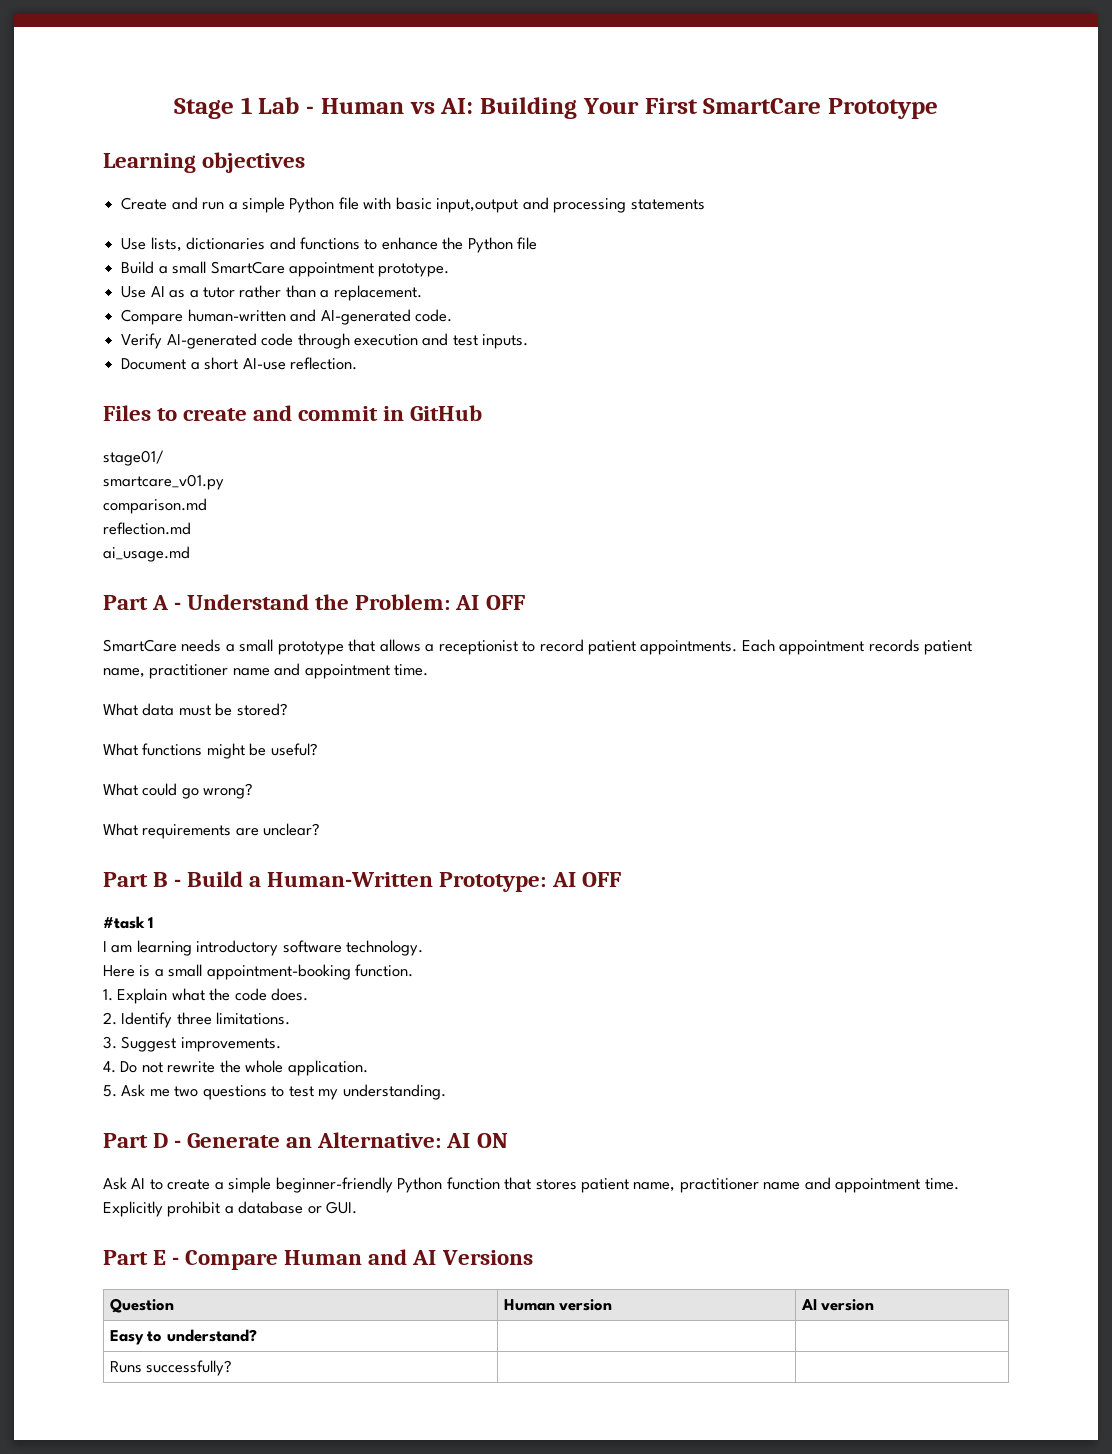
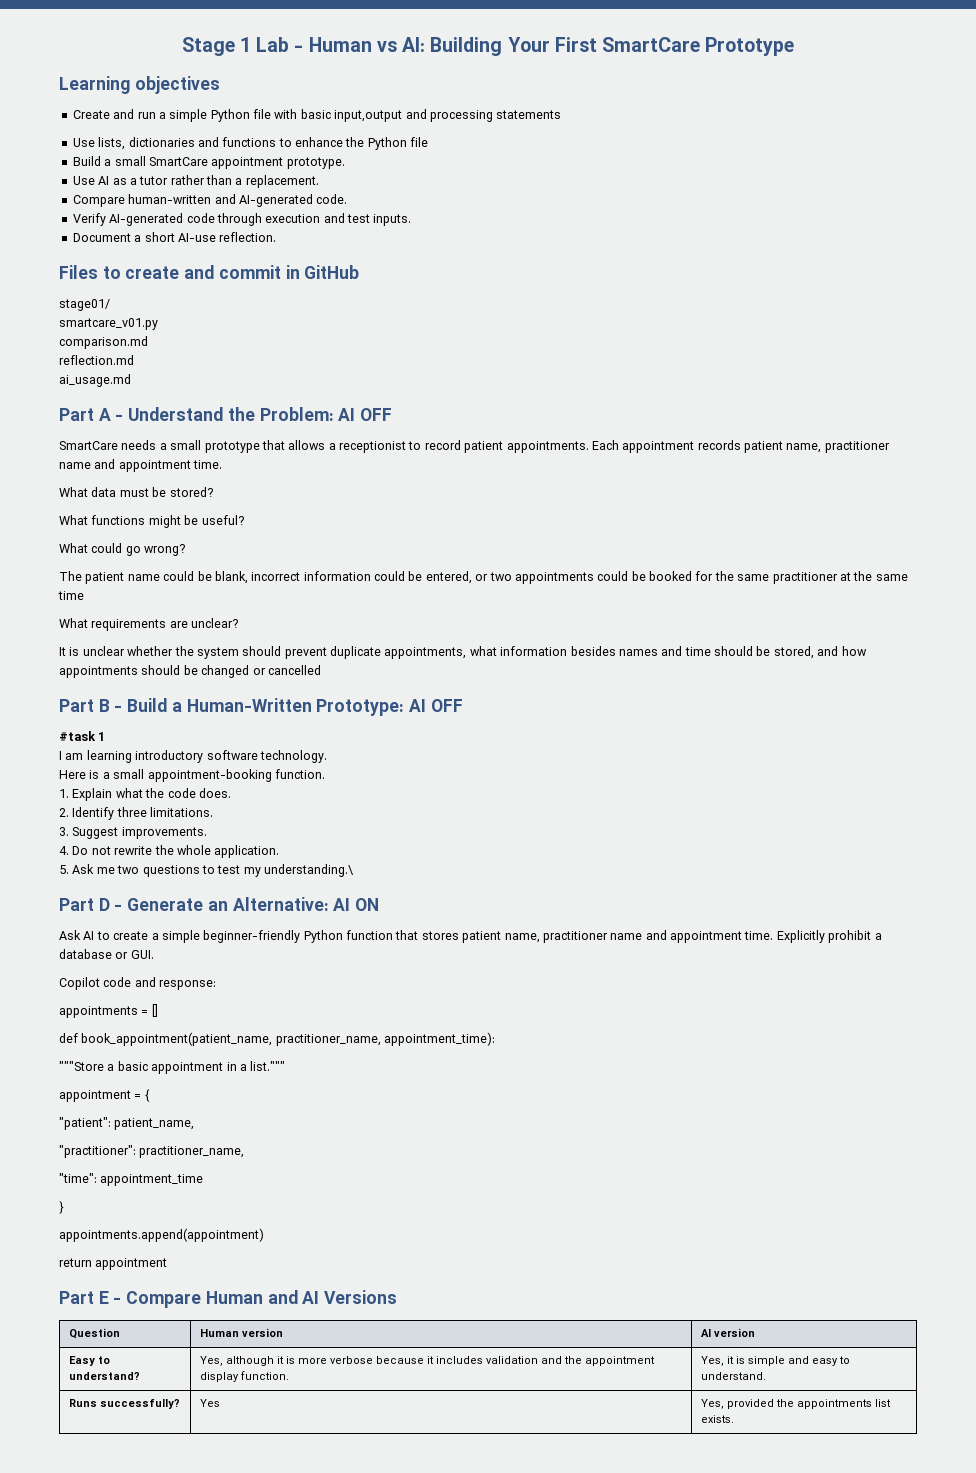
+ The patient name could be blank, incorrect information could be entered, or two appointments could be booked for the same practitioner at the same time
  What requirements are unclear?
+ It is unclear whether the system should prevent duplicate appointments, what information besides names and time should be stored, and how appointments should be changed or cancelled
- 5. Ask me two questions to test my understanding.
+ 5. Ask me two questions to test my understanding.\
+ Copilot code and response:
+ appointments = []
+ def book_appointment(patient_name, practitioner_name, appointment_time):
+ """Store a basic appointment in a list."""
+ appointment = {
+ "patient": patient_name,
+ "practitioner": practitioner_name,
+ "time": appointment_time
+ }
+ appointments.append(appointment)
+ return appointment
- Easy to understand? | |
- Runs successfully? | |
+ Easy to understand? | Yes, although it is more verbose because it includes validation and the appointment display function. | Yes, it is simple and easy to understand.
+ Runs successfully? | Yes | Yes, provided the appointments list exists.

